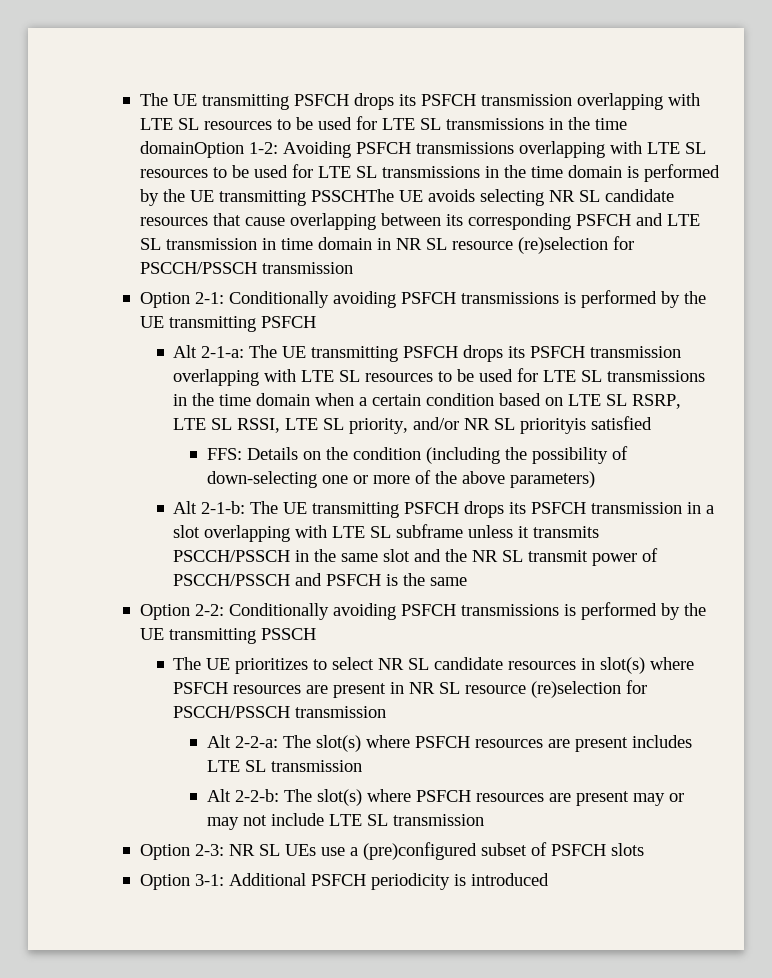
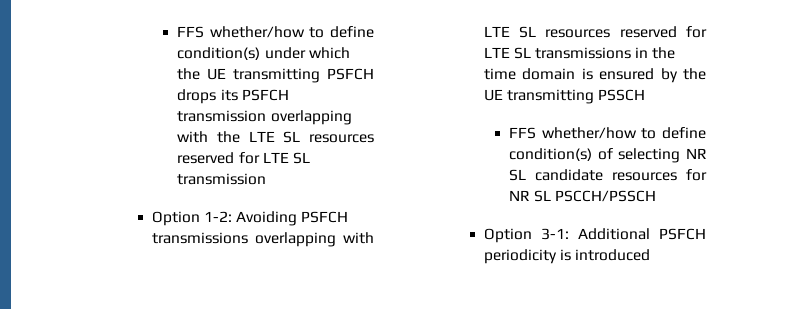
- The UE transmitting PSFCH drops its PSFCH transmission overlapping with LTE SL resources to be used for LTE SL transmissions in the time domainOption 1-2: Avoiding PSFCH transmissions overlapping with LTE SL resources to be used for LTE SL transmissions in the time domain is performed by the UE transmitting PSSCHThe UE avoids selecting NR SL candidate resources that cause overlapping between its corresponding PSFCH and LTE SL transmission in time domain in NR SL resource (re)selection for PSCCH/PSSCH transmission
- Option 2-1: Conditionally avoiding PSFCH transmissions is performed by the UE transmitting PSFCH
- Alt 2-1-a: The UE transmitting PSFCH drops its PSFCH transmission overlapping with LTE SL resources to be used for LTE SL transmissions in the time domain when a certain condition based on LTE SL RSRP, LTE SL RSSI, LTE SL priority, and/or NR SL priorityis satisfied
- FFS: Details on the condition (including the possibility of down-selecting one or more of the above parameters)
- Alt 2-1-b: The UE transmitting PSFCH drops its PSFCH transmission in a slot overlapping with LTE SL subframe unless it transmits PSCCH/PSSCH in the same slot and the NR SL transmit power of PSCCH/PSSCH and PSFCH is the same
- Option 2-2: Conditionally avoiding PSFCH transmissions is performed by the UE transmitting PSSCH
+ FFS whether/how to define condition(s) under which the UE transmitting PSFCH drops its PSFCH transmission overlapping with the LTE SL resources reserved for LTE SL transmission
+ Option 1-2: Avoiding PSFCH transmissions overlapping with LTE SL resources reserved for LTE SL transmissions in the time domain is ensured by the UE transmitting PSSCH
- The UE prioritizes to select NR SL candidate resources in slot(s) where PSFCH resources are present in NR SL resource (re)selection for PSCCH/PSSCH transmission
- Alt 2-2-a: The slot(s) where PSFCH resources are present includes LTE SL transmission
- Alt 2-2-b: The slot(s) where PSFCH resources are present may or may not include LTE SL transmission
- Option 2-3: NR SL UEs use a (pre)configured subset of PSFCH slots
+ FFS whether/how to define condition(s) of selecting NR SL candidate resources for NR SL PSCCH/PSSCH

